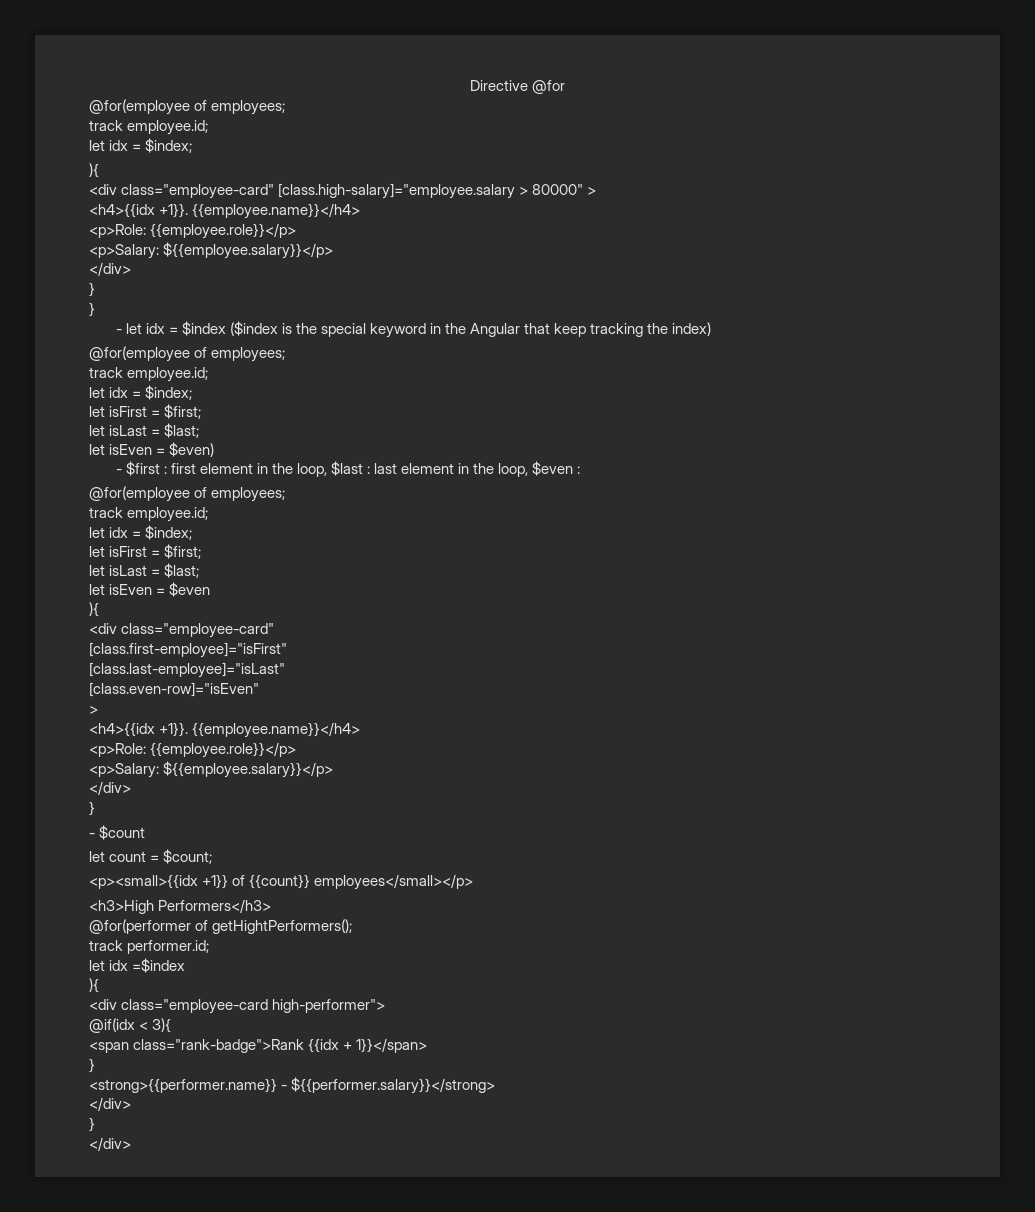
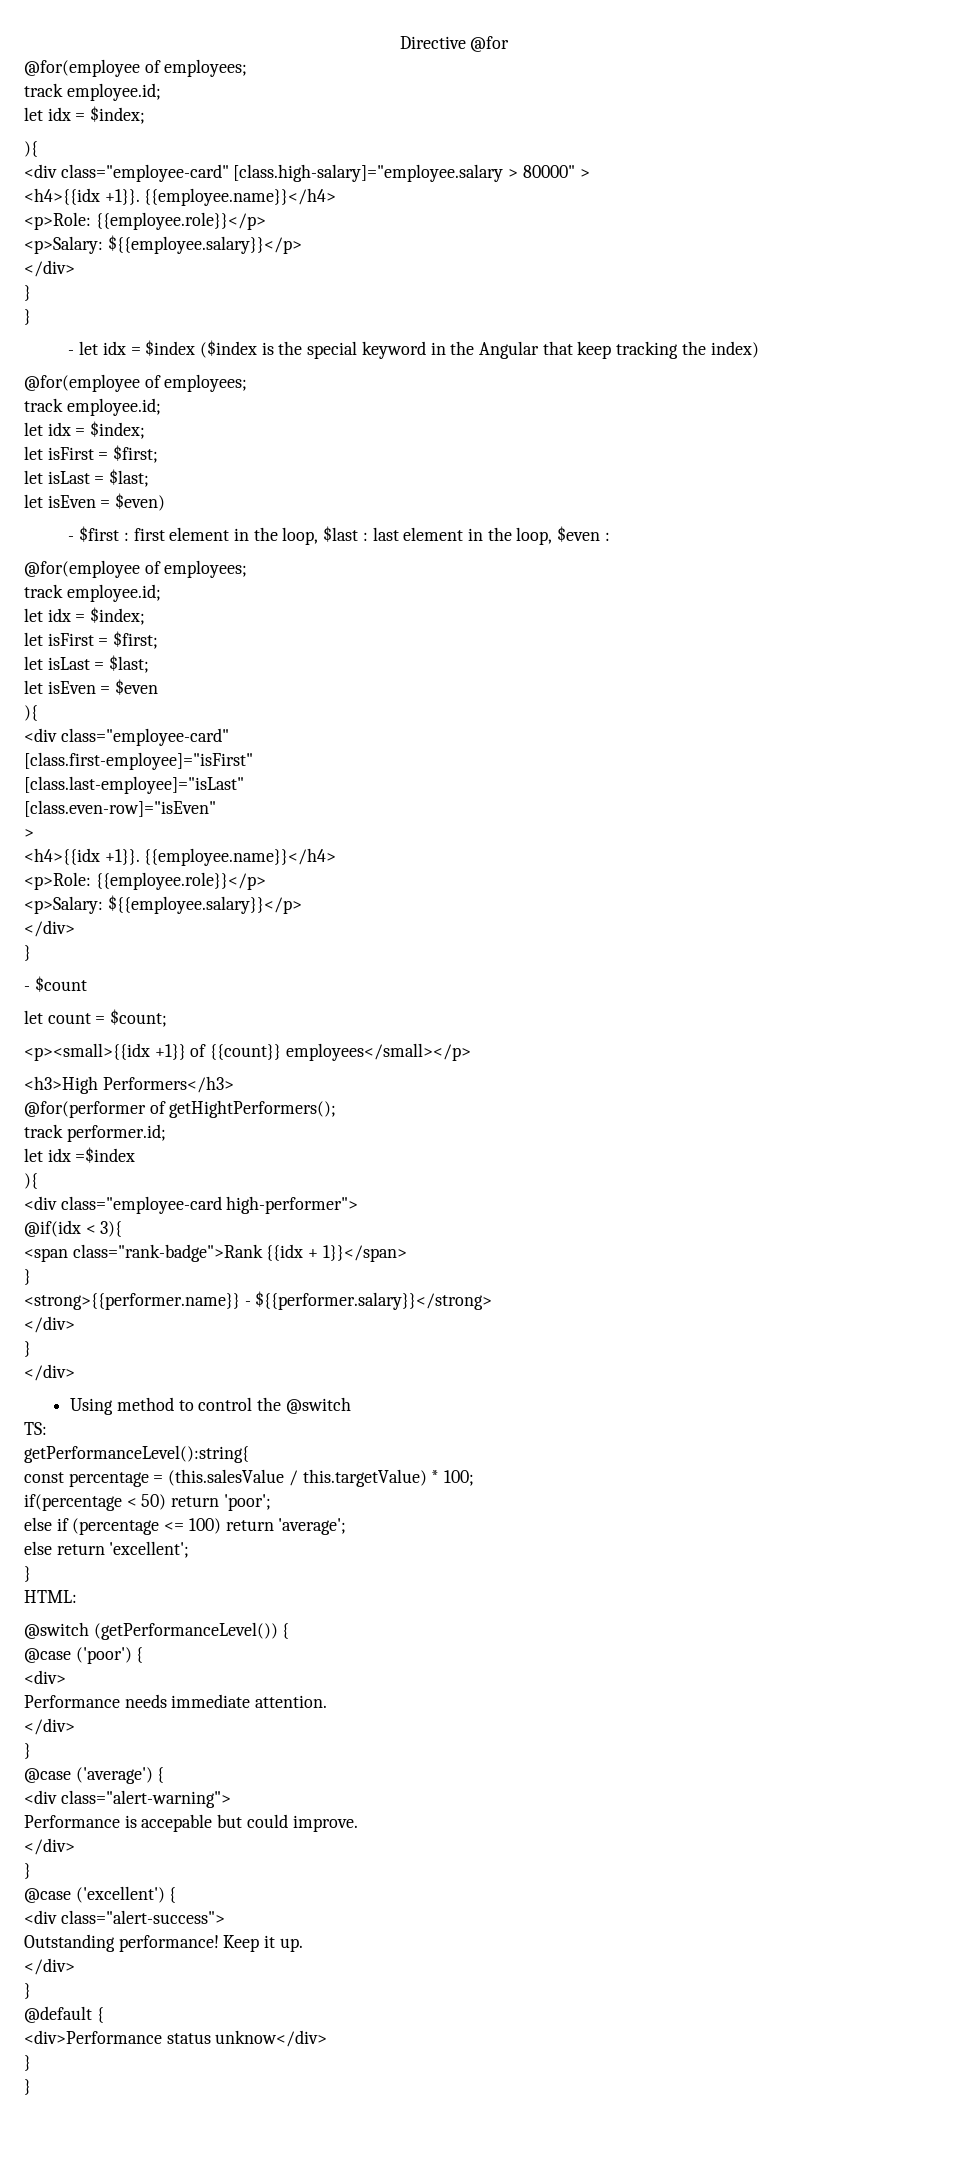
+ Using method to control the @switch
+ TS:
+ getPerformanceLevel():string{
+ const percentage = (this.salesValue / this.targetValue) * 100;
+ if(percentage < 50) return 'poor';
+ else if (percentage <= 100) return 'average';
+ else return 'excellent';
+ }
+ HTML:
+ @switch (getPerformanceLevel()) {
+ @case ('poor') {
+ <div>
+ Performance needs immediate attention.
+ </div>
+ }
+ @case ('average') {
+ <div class="alert-warning">
+ Performance is accepable but could improve.
+ </div>
+ }
+ @case ('excellent') {
+ <div class="alert-success">
+ Outstanding performance! Keep it up.
+ </div>
+ }
+ @default {
+ <div>Performance status unknow</div>
+ }
+ }

